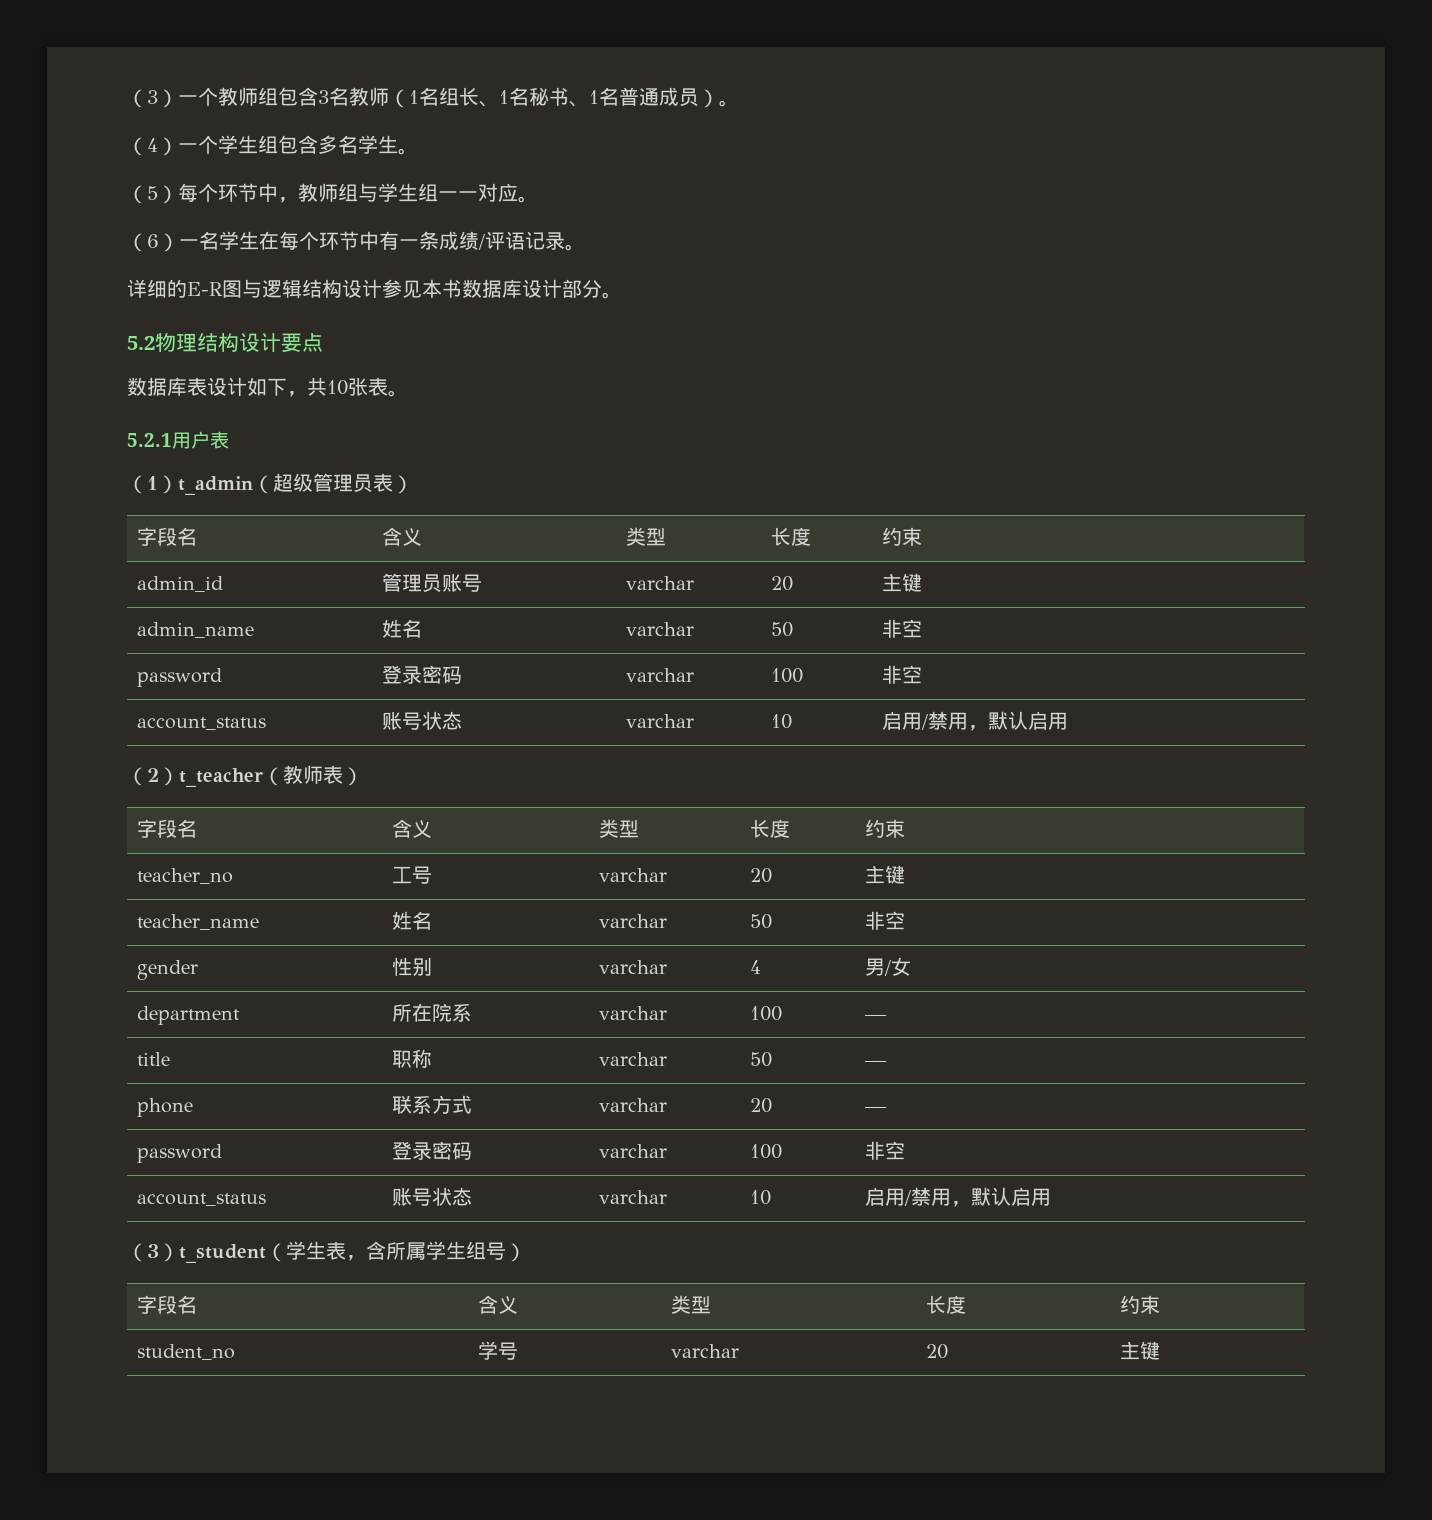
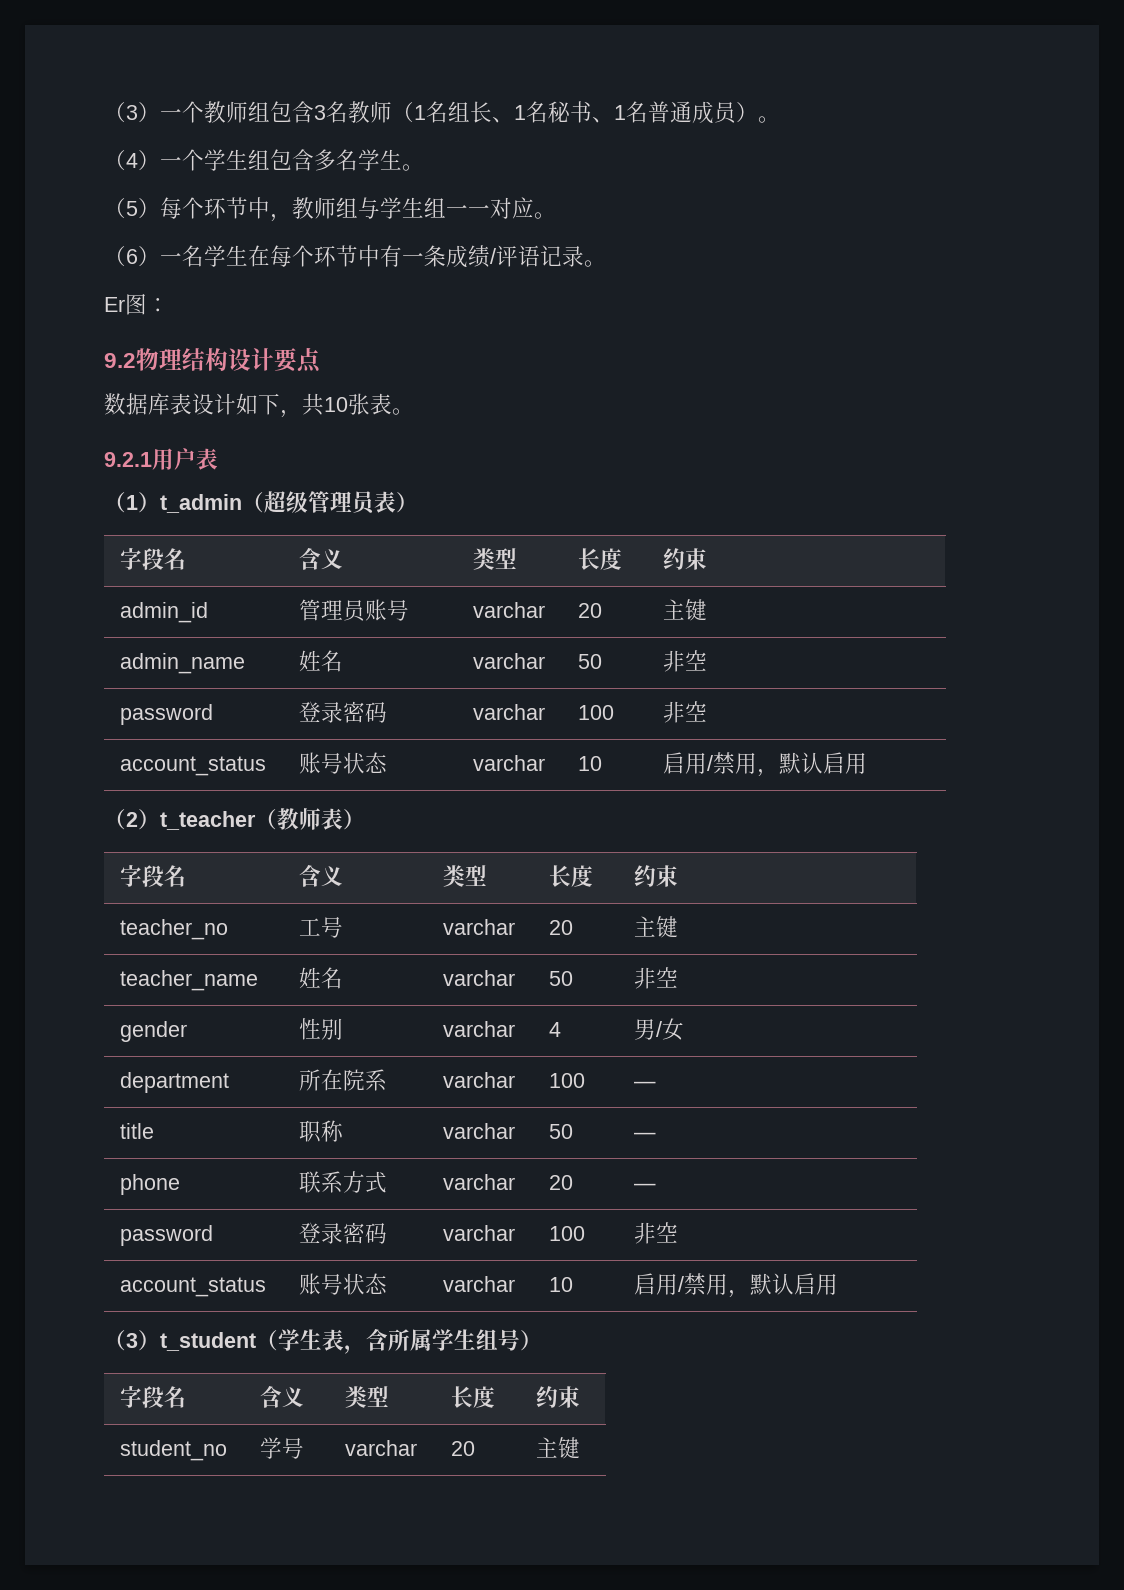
- 详细的E-R图与逻辑结构设计参见本书数据库设计部分。
- 5.2物理结构设计要点
+ Er图：
+ 9.2物理结构设计要点
- 5.2.1用户表
+ 9.2.1用户表

